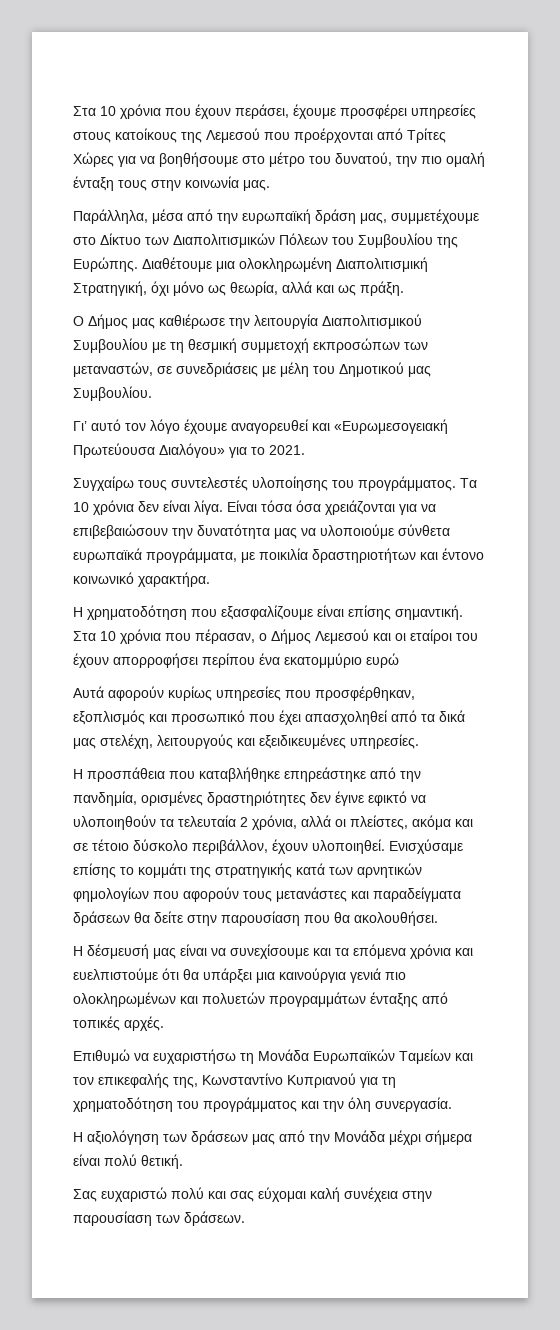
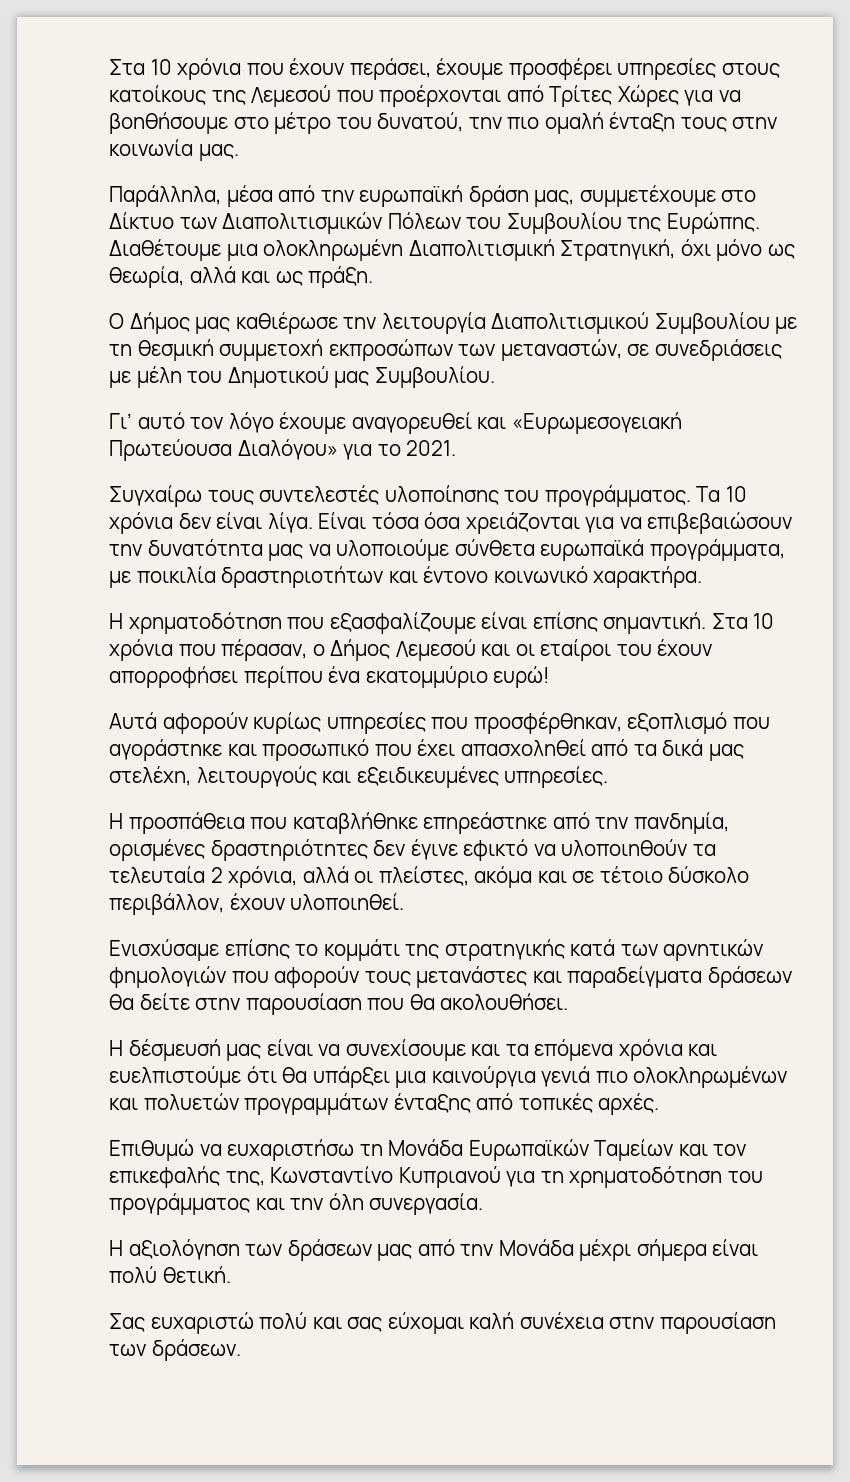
- Στα 10 χρόνια που πέρασαν, ο Δήμος Λεμεσού και οι εταίροι του έχουν απορροφήσει περίπου ένα εκατομμύριο ευρώ
+ Στα 10 χρόνια που πέρασαν, ο Δήμος Λεμεσού και οι εταίροι του έχουν απορροφήσει περίπου ένα εκατομμύριο ευρώ!
- Αυτά αφορούν κυρίως υπηρεσίες που προσφέρθηκαν, εξοπλισμός και προσωπικό που έχει απασχοληθεί από τα δικά μας στελέχη, λειτουργούς και εξειδικευμένες υπηρεσίες.
+ Αυτά αφορούν κυρίως υπηρεσίες που προσφέρθηκαν, εξοπλισμό που αγοράστηκε και προσωπικό που έχει απασχοληθεί από τα δικά μας στελέχη, λειτουργούς και εξειδικευμένες υπηρεσίες.
- Η προσπάθεια που καταβλήθηκε επηρεάστηκε από την πανδημία, ορισμένες δραστηριότητες δεν έγινε εφικτό να υλοποιηθούν τα τελευταία 2 χρόνια, αλλά οι πλείστες, ακόμα και σε τέτοιο δύσκολο περιβάλλον, έχουν υλοποιηθεί. Ενισχύσαμε επίσης το κομμάτι της στρατηγικής κατά των αρνητικών φημολογίων που αφορούν τους μετανάστες και παραδείγματα δράσεων θα δείτε στην παρουσίαση που θα ακολουθήσει.
+ Η προσπάθεια που καταβλήθηκε επηρεάστηκε από την πανδημία, ορισμένες δραστηριότητες δεν έγινε εφικτό να υλοποιηθούν τα τελευταία 2 χρόνια, αλλά οι πλείστες, ακόμα και σε τέτοιο δύσκολο περιβάλλον, έχουν υλοποιηθεί.
+ Ενισχύσαμε επίσης το κομμάτι της στρατηγικής κατά των αρνητικών φημολογιών που αφορούν τους μετανάστες και παραδείγματα δράσεων θα δείτε στην παρουσίαση που θα ακολουθήσει.

